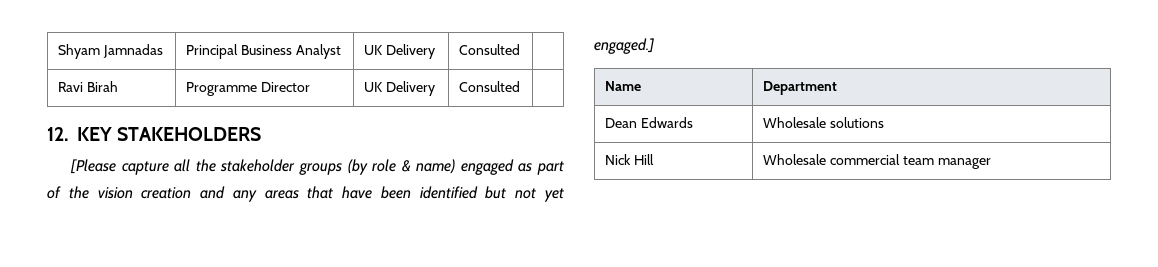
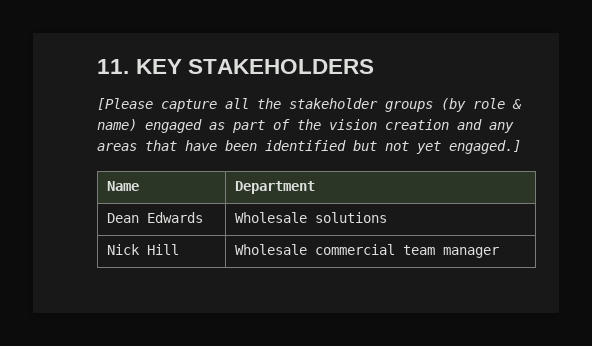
- Shyam Jamnadas | Principal Business Analyst | UK Delivery | Consulted |
- Ravi Birah | Programme Director | UK Delivery | Consulted |
- 12. KEY STAKEHOLDERS
+ 11. KEY STAKEHOLDERS

